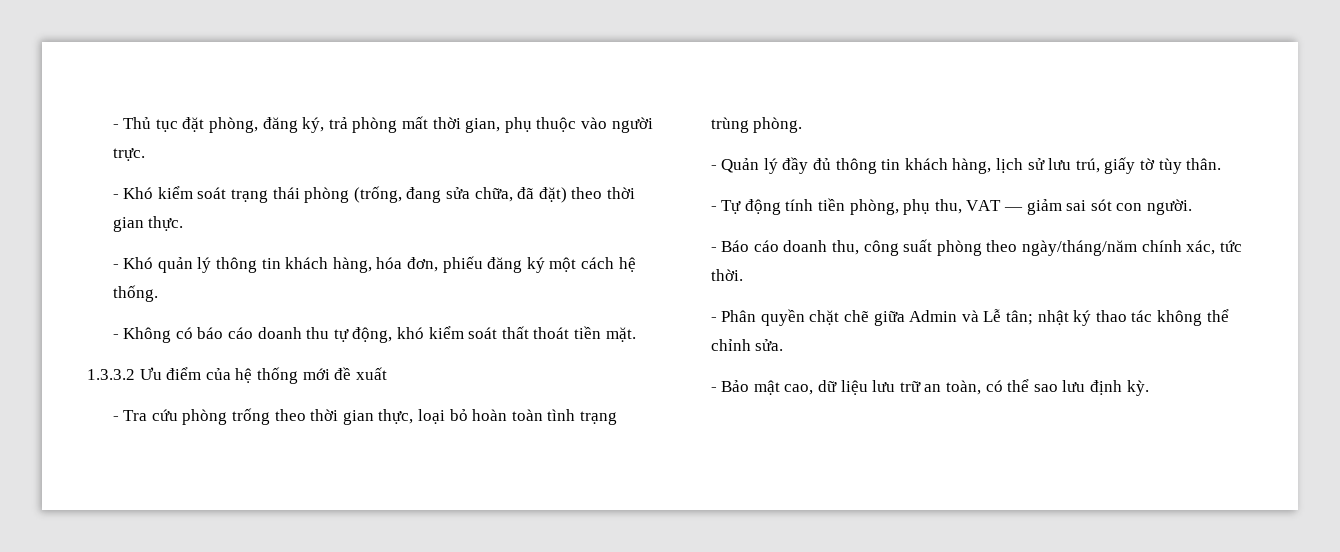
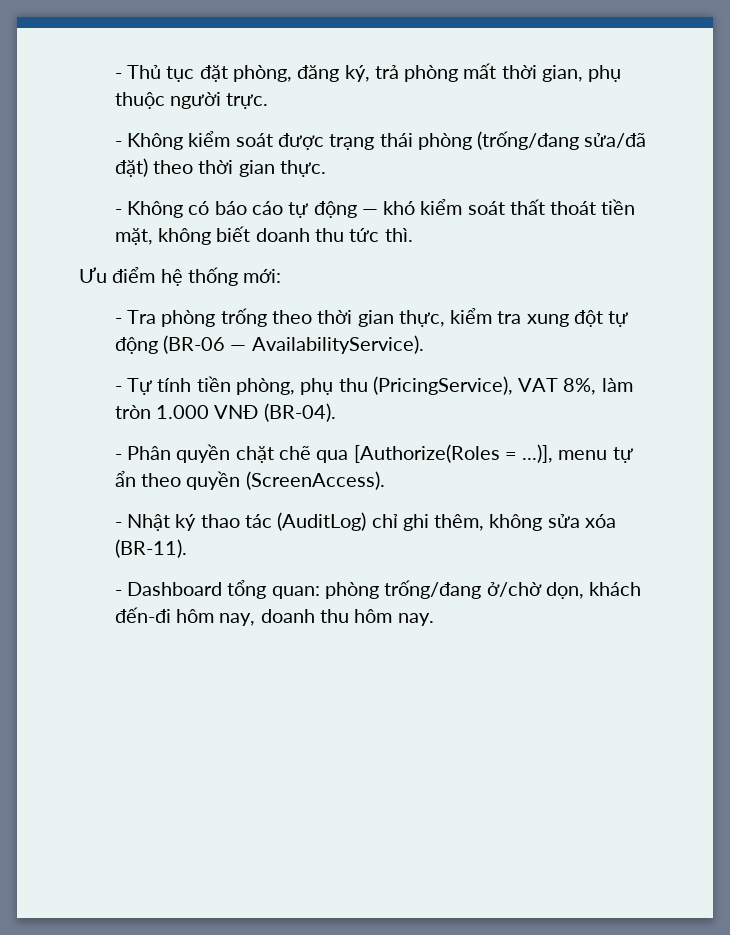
- - Thủ tục đặt phòng, đăng ký, trả phòng mất thời gian, phụ thuộc vào người trực.
+ - Thủ tục đặt phòng, đăng ký, trả phòng mất thời gian, phụ thuộc người trực.
- - Khó kiểm soát trạng thái phòng (trống, đang sửa chữa, đã đặt) theo thời gian thực.
+ - Không kiểm soát được trạng thái phòng (trống/đang sửa/đã đặt) theo thời gian thực.
- - Khó quản lý thông tin khách hàng, hóa đơn, phiếu đăng ký một cách hệ thống.
- - Không có báo cáo doanh thu tự động, khó kiểm soát thất thoát tiền mặt.
- 1.3.3.2 Ưu điểm của hệ thống mới đề xuất
+ - Không có báo cáo tự động — khó kiểm soát thất thoát tiền mặt, không biết doanh thu tức thì.
+ Ưu điểm hệ thống mới:
- - Tra cứu phòng trống theo thời gian thực, loại bỏ hoàn toàn tình trạng trùng phòng.
- - Quản lý đầy đủ thông tin khách hàng, lịch sử lưu trú, giấy tờ tùy thân.
+ - Tra phòng trống theo thời gian thực, kiểm tra xung đột tự động (BR-06 — AvailabilityService).
- - Tự động tính tiền phòng, phụ thu, VAT — giảm sai sót con người.
- - Báo cáo doanh thu, công suất phòng theo ngày/tháng/năm chính xác, tức thời.
+ - Tự tính tiền phòng, phụ thu (PricingService), VAT 8%, làm tròn 1.000 VNĐ (BR-04).
- - Phân quyền chặt chẽ giữa Admin và Lễ tân; nhật ký thao tác không thể chỉnh sửa.
- - Bảo mật cao, dữ liệu lưu trữ an toàn, có thể sao lưu định kỳ.
+ - Phân quyền chặt chẽ qua [Authorize(Roles = ...)], menu tự ẩn theo quyền (ScreenAccess).
+ - Nhật ký thao tác (AuditLog) chỉ ghi thêm, không sửa xóa (BR-11).
+ - Dashboard tổng quan: phòng trống/đang ở/chờ dọn, khách đến-đi hôm nay, doanh thu hôm nay.

